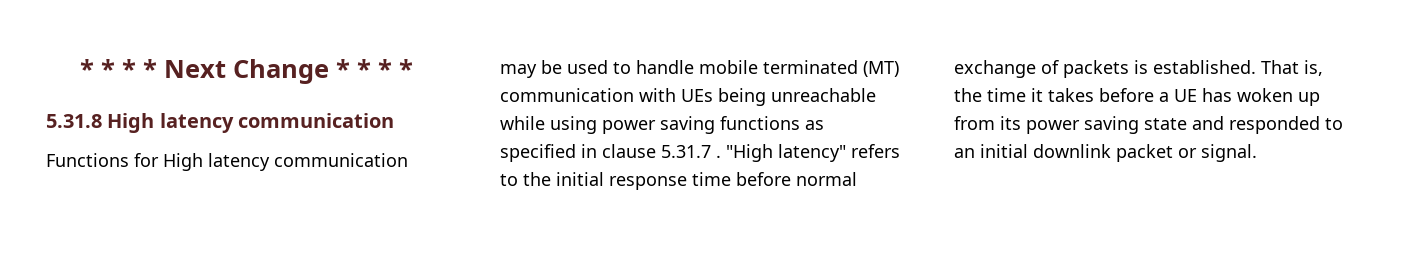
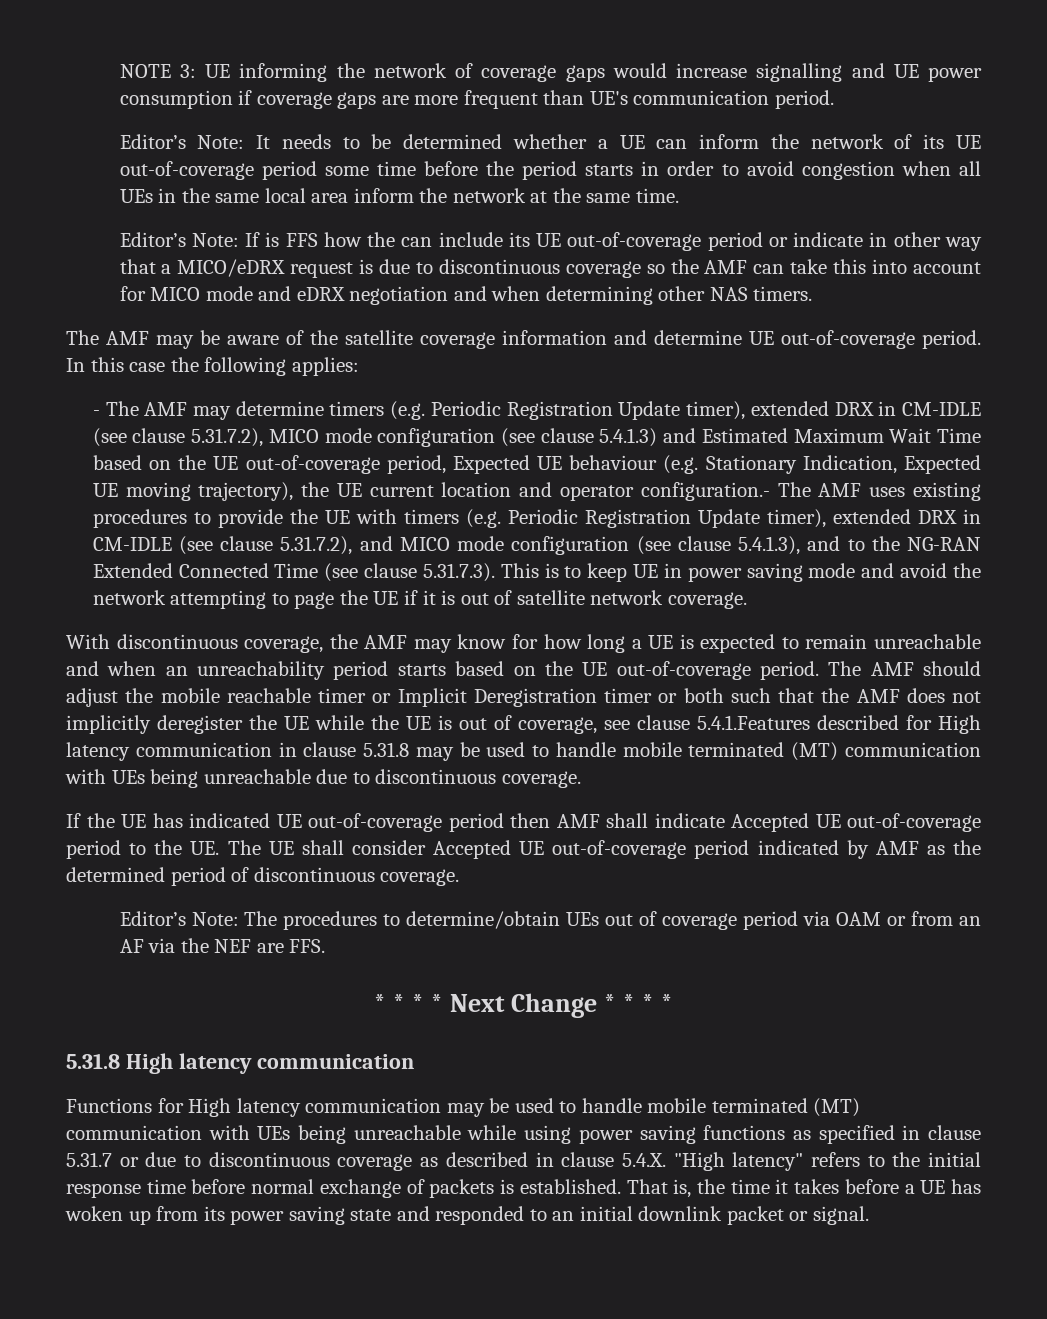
+ NOTE 3: UE informing the network of coverage gaps would increase signalling and UE power consumption if coverage gaps are more frequent than UE's communication period.
+ Editor’s Note: It needs to be determined whether a UE can inform the network of its UE out-of-coverage period some time before the period starts in order to avoid congestion when all UEs in the same local area inform the network at the same time.
+ Editor’s Note: If is FFS how the can include its UE out-of-coverage period or indicate in other way that a MICO/eDRX request is due to discontinuous coverage so the AMF can take this into account for MICO mode and eDRX negotiation and when determining other NAS timers.
+ The AMF may be aware of the satellite coverage information and determine UE out-of-coverage period. In this case the following applies:
+ - The AMF may determine timers (e.g. Periodic Registration Update timer), extended DRX in CM-IDLE (see clause 5.31.7.2), MICO mode configuration (see clause 5.4.1.3) and Estimated Maximum Wait Time based on the UE out-of-coverage period, Expected UE behaviour (e.g. Stationary Indication, Expected UE moving trajectory), the UE current location and operator configuration.- The AMF uses existing procedures to provide the UE with timers (e.g. Periodic Registration Update timer), extended DRX in CM-IDLE (see clause 5.31.7.2), and MICO mode configuration (see clause 5.4.1.3), and to the NG-RAN Extended Connected Time (see clause 5.31.7.3). This is to keep UE in power saving mode and avoid the network attempting to page the UE if it is out of satellite network coverage.
+ With discontinuous coverage, the AMF may know for how long a UE is expected to remain unreachable and when an unreachability period starts based on the UE out-of-coverage period. The AMF should adjust the mobile reachable timer or Implicit Deregistration timer or both such that the AMF does not implicitly deregister the UE while the UE is out of coverage, see clause 5.4.1.Features described for High latency communication in clause 5.31.8 may be used to handle mobile terminated (MT) communication with UEs being unreachable due to discontinuous coverage.
+ If the UE has indicated UE out-of-coverage period then AMF shall indicate Accepted UE out-of-coverage period to the UE. The UE shall consider Accepted UE out-of-coverage period indicated by AMF as the determined period of discontinuous coverage.
+ Editor’s Note: The procedures to determine/obtain UEs out of coverage period via OAM or from an AF via the NEF are FFS.
- Functions for High latency communication may be used to handle mobile terminated (MT) communication with UEs being unreachable while using power saving functions as specified in clause 5.31.7 . "High latency" refers to the initial response time before normal exchange of packets is established.
+ Functions for High latency communication may be used to handle mobile terminated (MT) communication with UEs being unreachable while using power saving functions as specified in clause 5.31.7 or due to discontinuous coverage as described in clause 5.4.X. "High latency" refers to the initial response time before normal exchange of packets is established.

